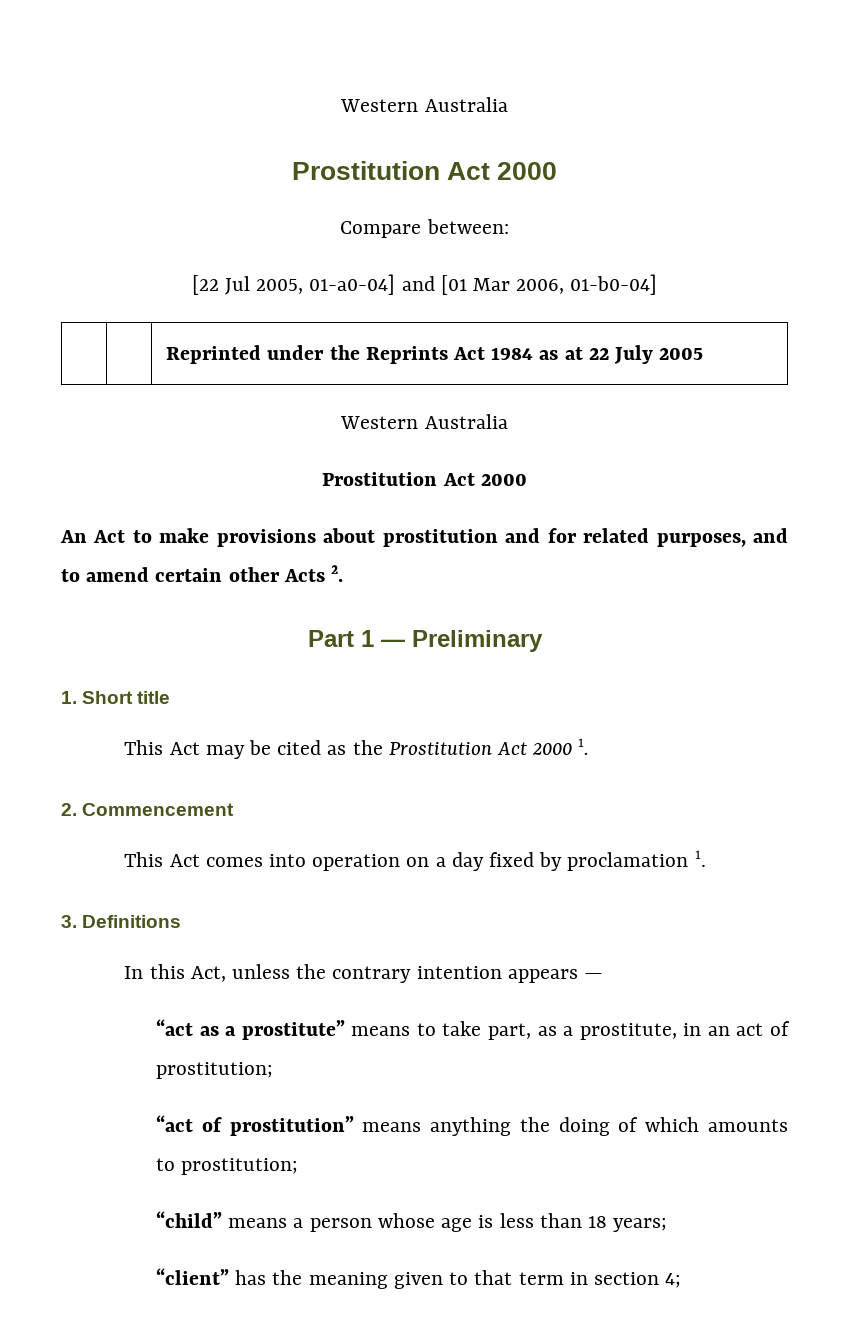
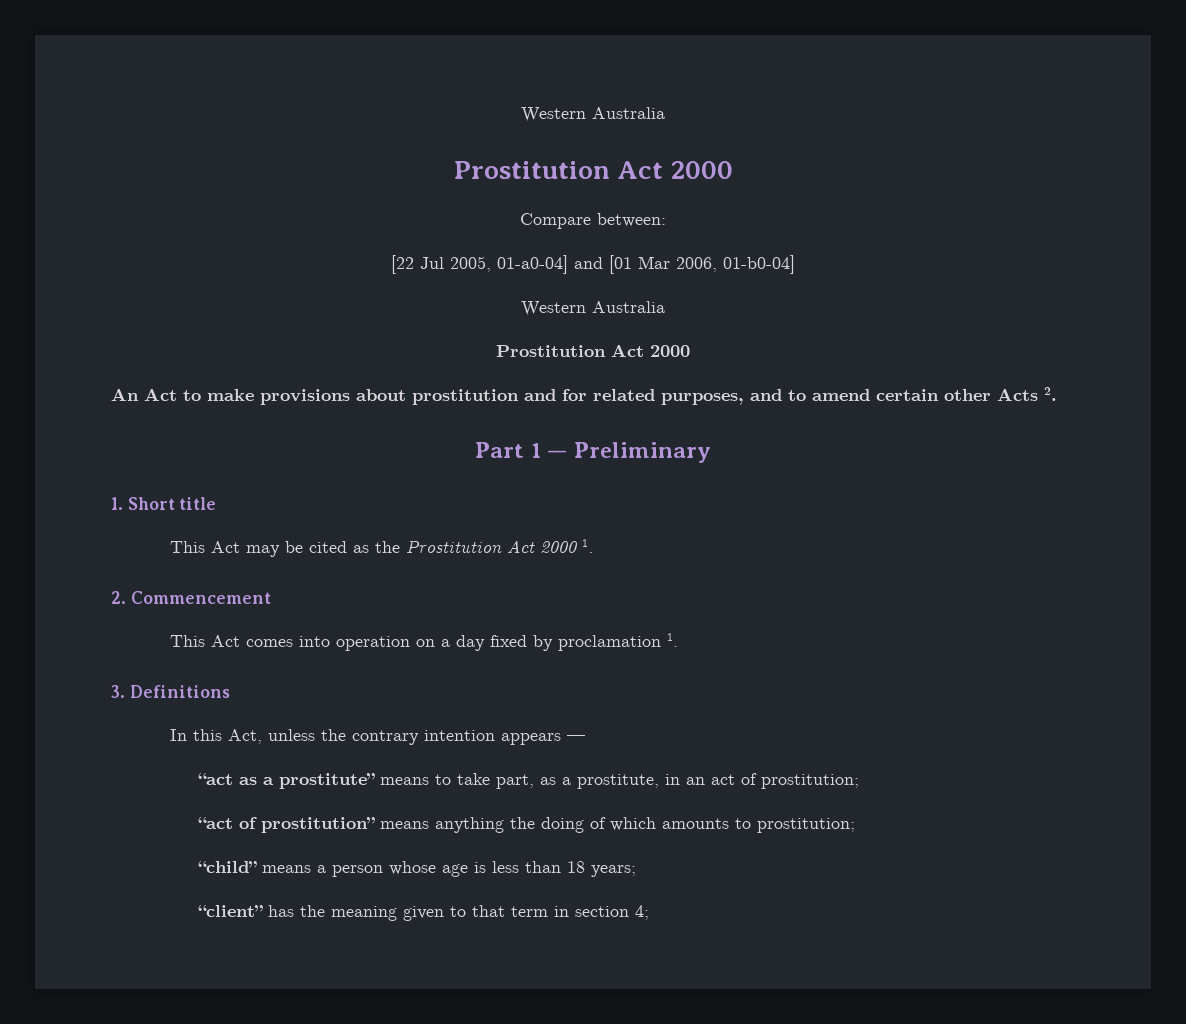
- | | Reprinted under the Reprints Act 1984 as at 22 July 2005

